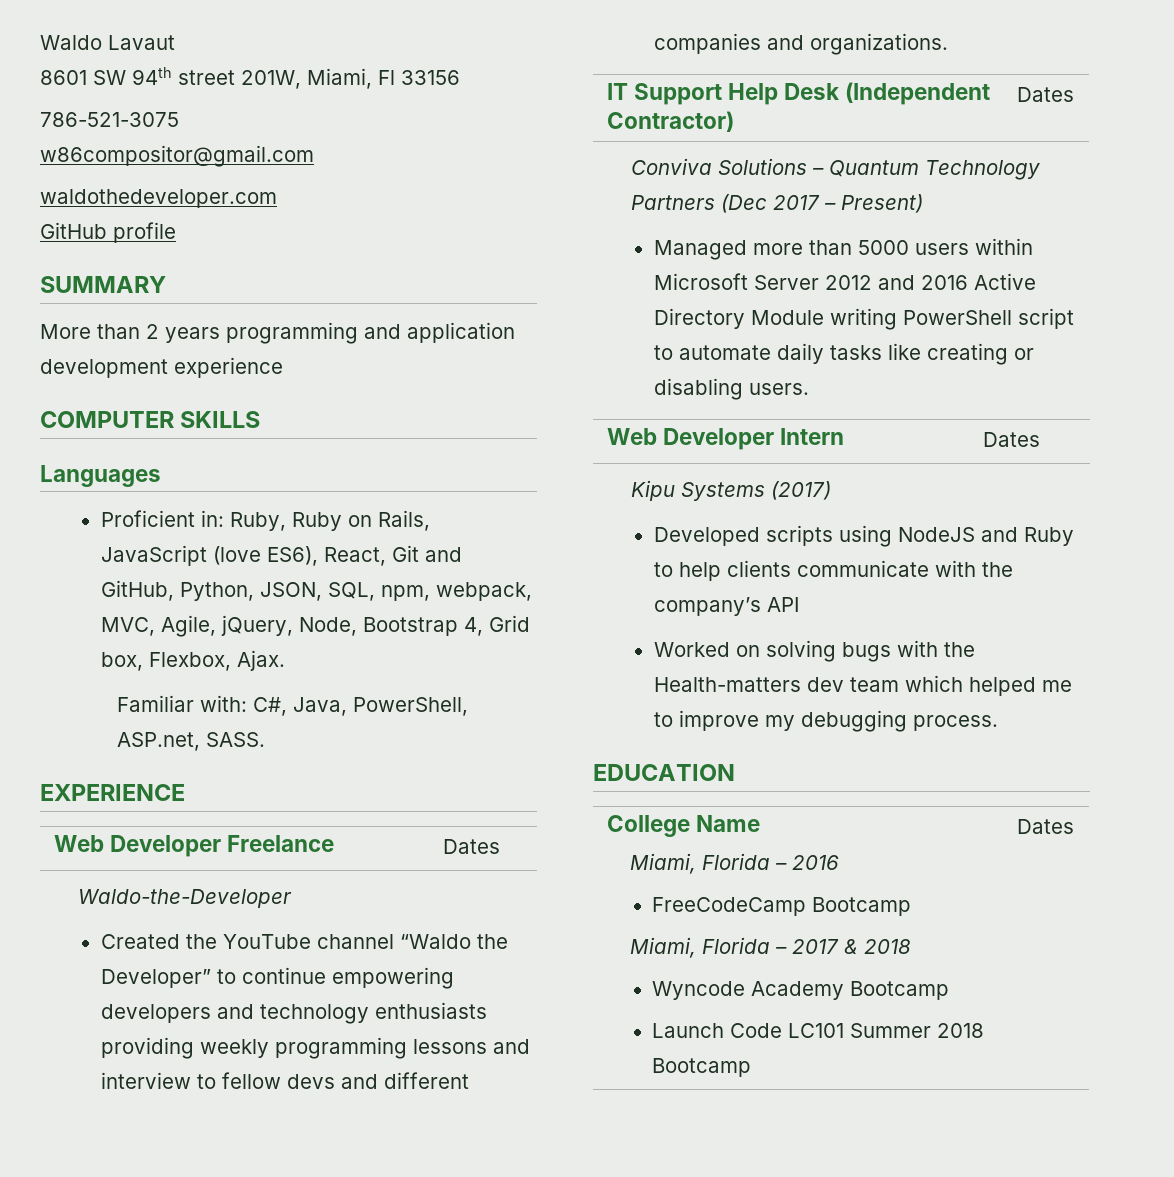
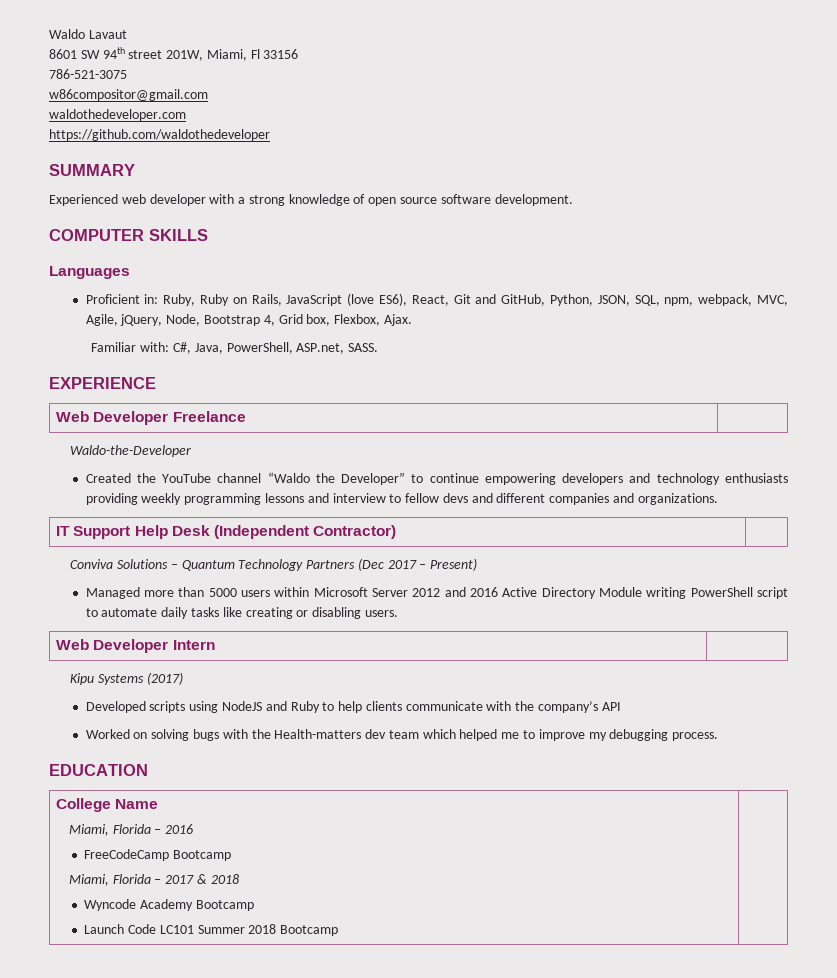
- GitHub profile
+ https://github.com/waldothedeveloper
- More than 2 years programming and application development experience
+ Experienced web developer with a strong knowledge of open source software development.
- Web Developer Freelance | Dates
+ Web Developer Freelance |
- IT Support Help Desk (Independent Contractor) | Dates
+ IT Support Help Desk (Independent Contractor) |
- Web Developer Intern | Dates
+ Web Developer Intern |
  College Name
  Miami, Florida – 2016
  FreeCodeCamp Bootcamp
  Miami, Florida – 2017 & 2018
  Wyncode Academy Bootcamp
- Launch Code LC101 Summer 2018 Bootcamp | Dates
+ Launch Code LC101 Summer 2018 Bootcamp |

